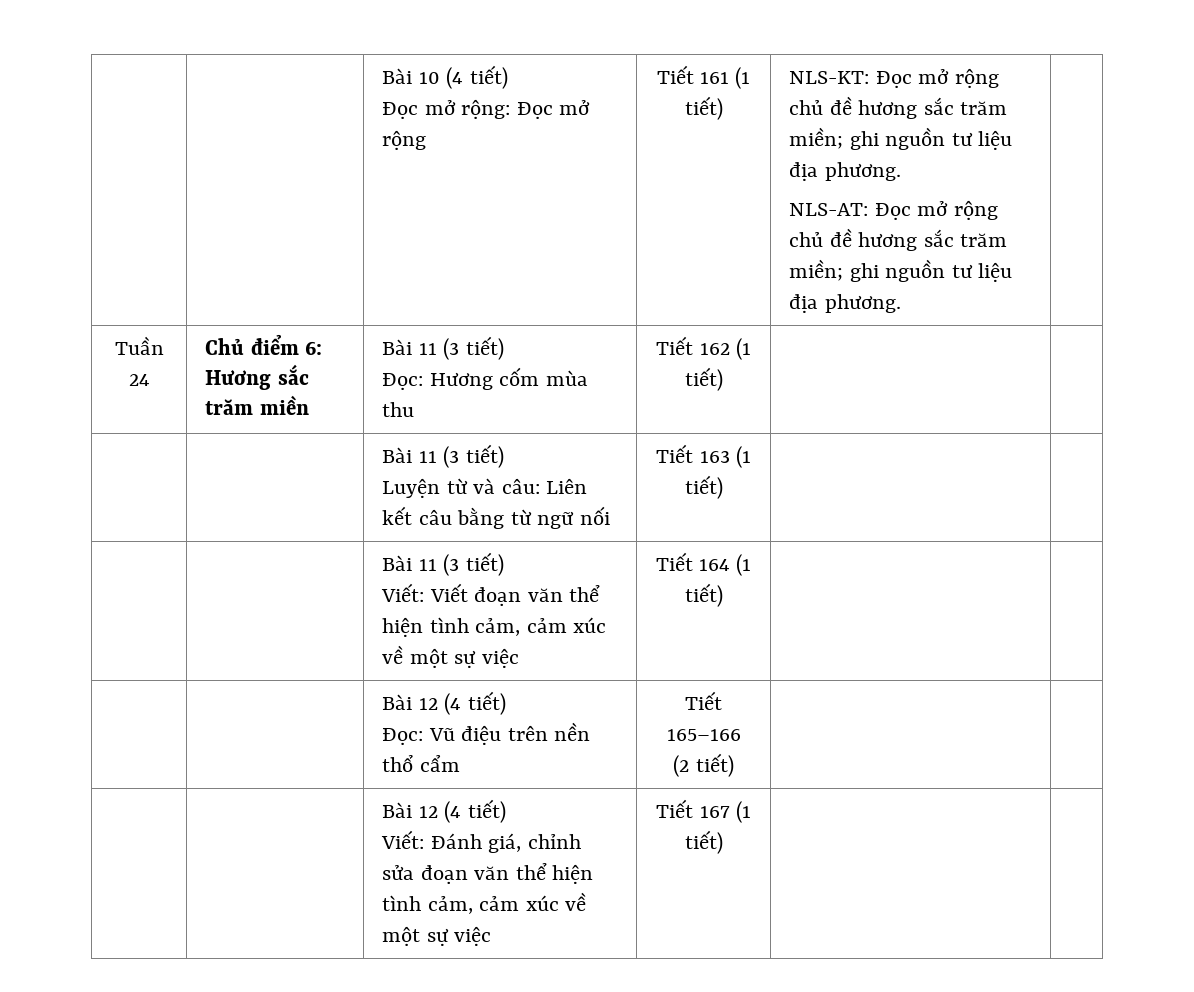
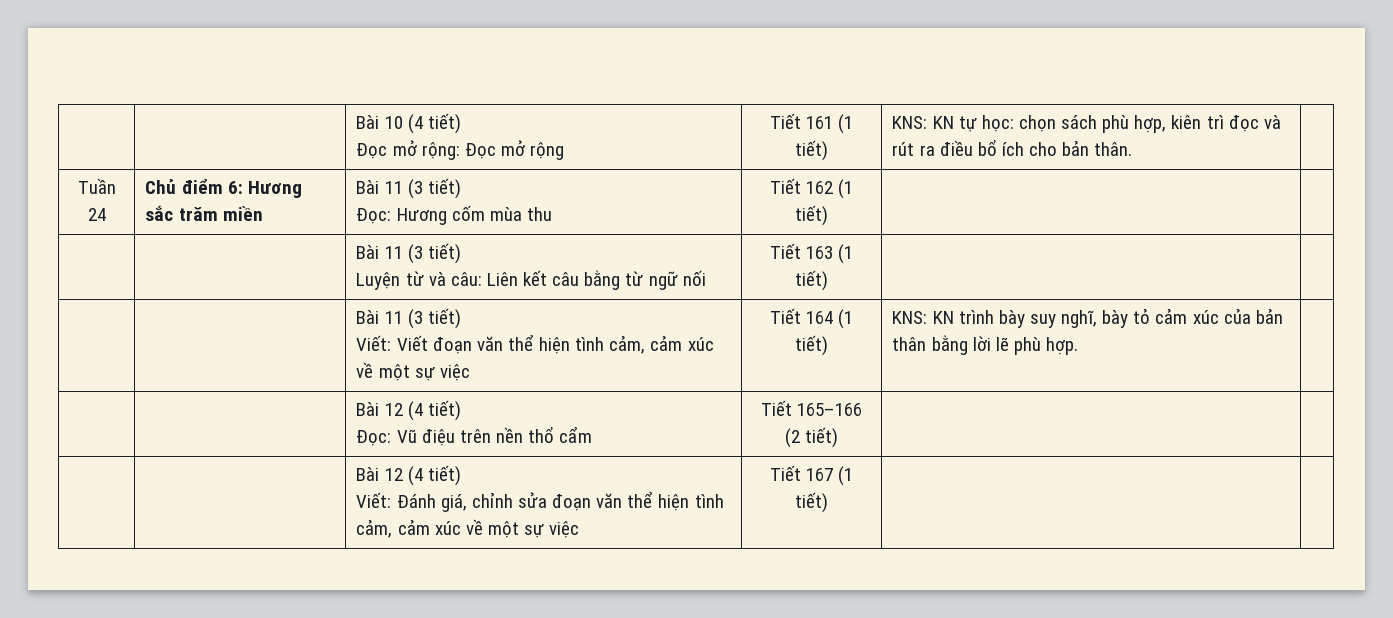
- NLS-KT: Đọc mở rộng chủ đề hương sắc trăm miền; ghi nguồn tư liệu địa phương.
- NLS-AT: Đọc mở rộng chủ đề hương sắc trăm miền; ghi nguồn tư liệu địa phương.
+ KNS: KN tự học: chọn sách phù hợp, kiên trì đọc và rút ra điều bổ ích cho bản thân.
  Tuần 24 | Chủ điểm 6: Hương sắc trăm miền | Bài 11 (3 tiết)
  Đọc: Hương cốm mùa thu | Tiết 162 (1 tiết) | |
  | | Bài 11 (3 tiết)
  Luyện từ và câu: Liên kết câu bằng từ ngữ nối | Tiết 163 (1 tiết) | |
  | | Bài 11 (3 tiết)
- Viết: Viết đoạn văn thể hiện tình cảm, cảm xúc về một sự việc | Tiết 164 (1 tiết) | |
+ Viết: Viết đoạn văn thể hiện tình cảm, cảm xúc về một sự việc | Tiết 164 (1 tiết) | KNS: KN trình bày suy nghĩ, bày tỏ cảm xúc của bản thân bằng lời lẽ phù hợp. |

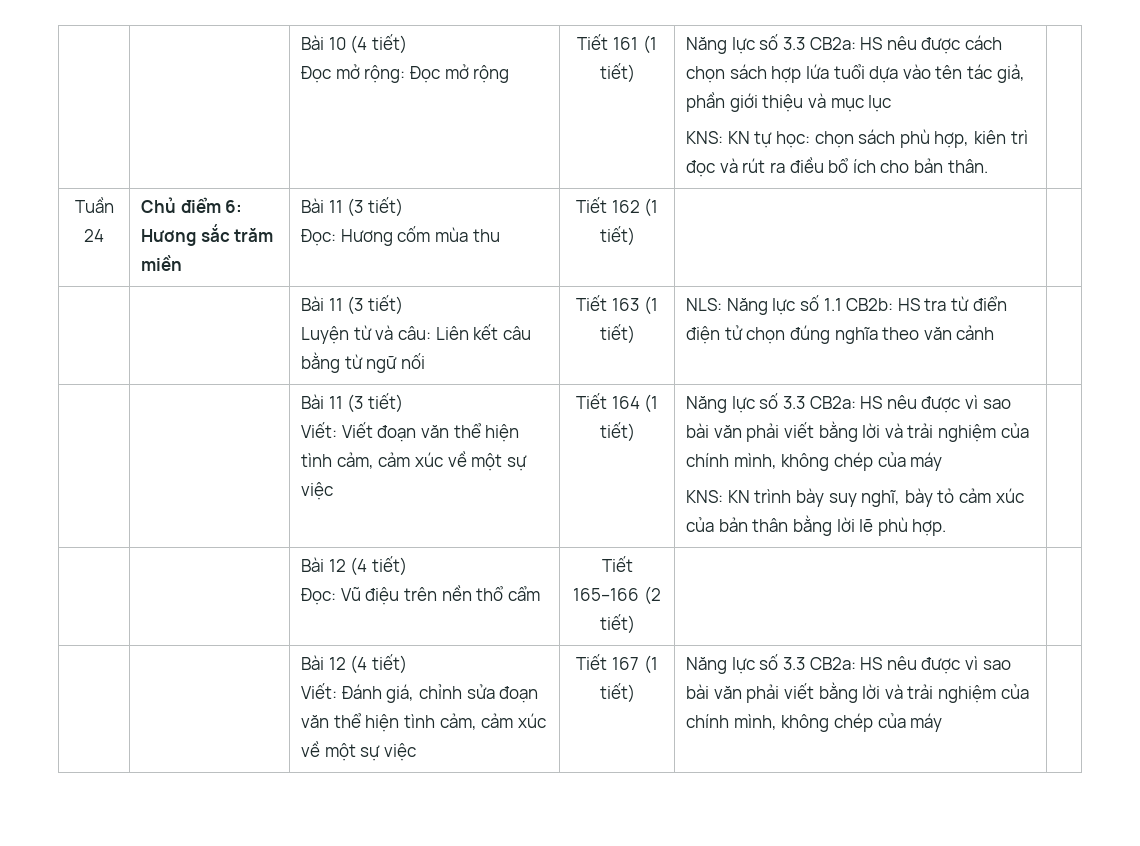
+ Năng lực số 3.3 CB2a: HS nêu được cách chọn sách hợp lứa tuổi dựa vào tên tác giả, phần giới thiệu và mục lục
  Tuần 24 | Chủ điểm 6: Hương sắc trăm miền | Bài 11 (3 tiết)
  Đọc: Hương cốm mùa thu | Tiết 162 (1 tiết) | |
  | | Bài 11 (3 tiết)
- Luyện từ và câu: Liên kết câu bằng từ ngữ nối | Tiết 163 (1 tiết) | |
+ Luyện từ và câu: Liên kết câu bằng từ ngữ nối | Tiết 163 (1 tiết) | NLS: Năng lực số 1.1 CB2b: HS tra từ điển điện tử chọn đúng nghĩa theo văn cảnh |
- Tiết 164 (1 tiết)
+ Tiết 164 (1 tiết) | Năng lực số 3.3 CB2a: HS nêu được vì sao bài văn phải viết bằng lời và trải nghiệm của chính mình, không chép của máy
- Tiết 167 (1 tiết)
+ Tiết 167 (1 tiết) | Năng lực số 3.3 CB2a: HS nêu được vì sao bài văn phải viết bằng lời và trải nghiệm của chính mình, không chép của máy

